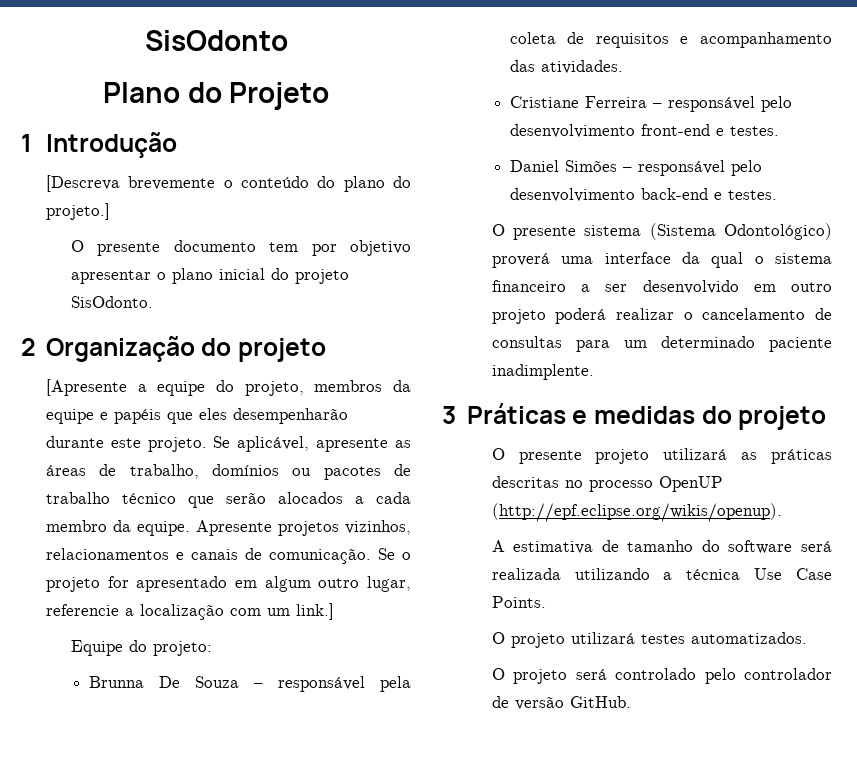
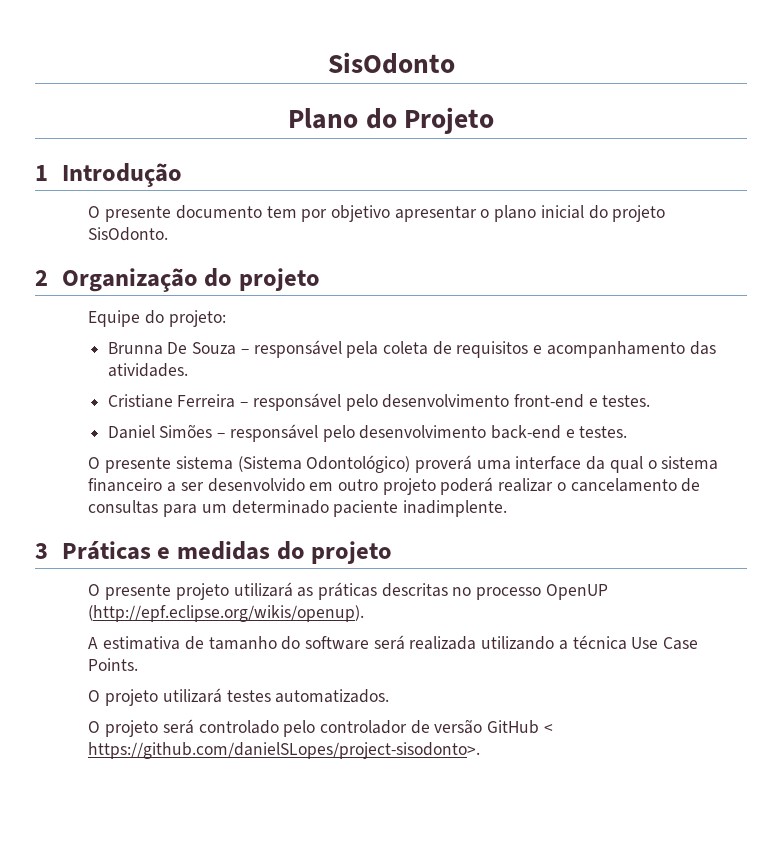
- [Descreva brevemente o conteúdo do plano do projeto.]
- [Apresente a equipe do projeto, membros da equipe e papéis que eles desempenharão durante este projeto. Se aplicável, apresente as áreas de trabalho, domínios ou pacotes de trabalho técnico que serão alocados a cada membro da equipe. Apresente projetos vizinhos, relacionamentos e canais de comunicação. Se o projeto for apresentado em algum outro lugar, referencie a localização com um link.]
- O projeto será controlado pelo controlador de versão GitHub.
+ O projeto será controlado pelo controlador de versão GitHub < https://github.com/danielSLopes/project-sisodonto>.

